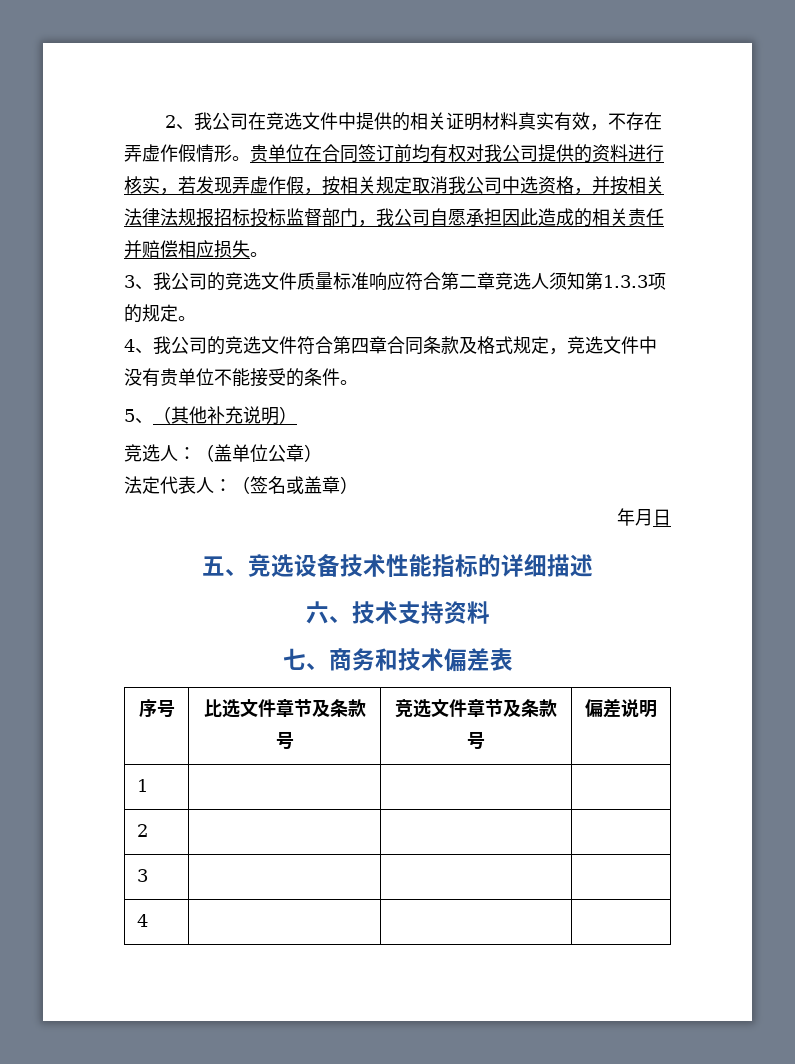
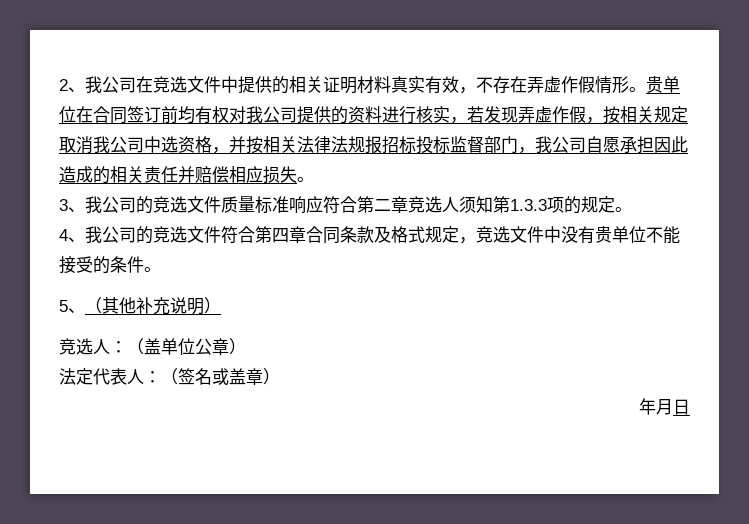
- 五、竞选设备技术性能指标的详细描述
- 六、技术支持资料
- 七、商务和技术偏差表
- 序号 | 比选文件章节及条款号 | 竞选文件章节及条款号 | 偏差说明
- 1 | | |
- 2 | | |
- 3 | | |
- 4 | | |

